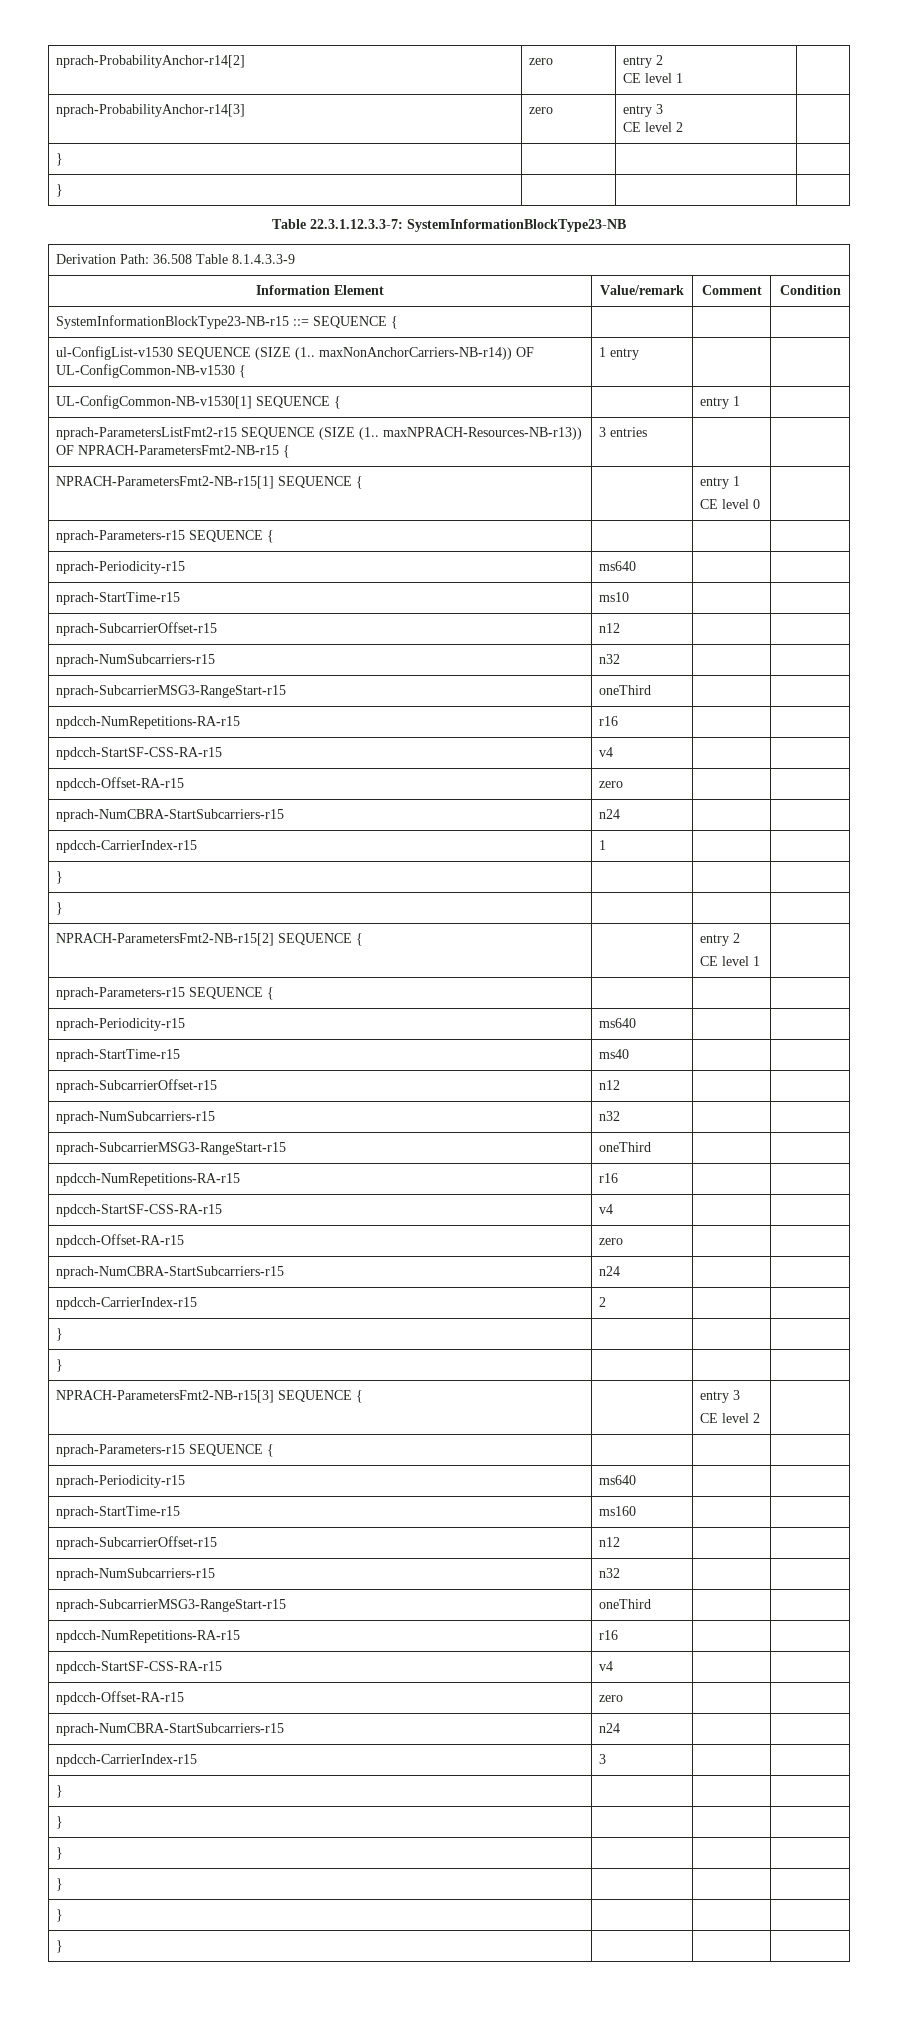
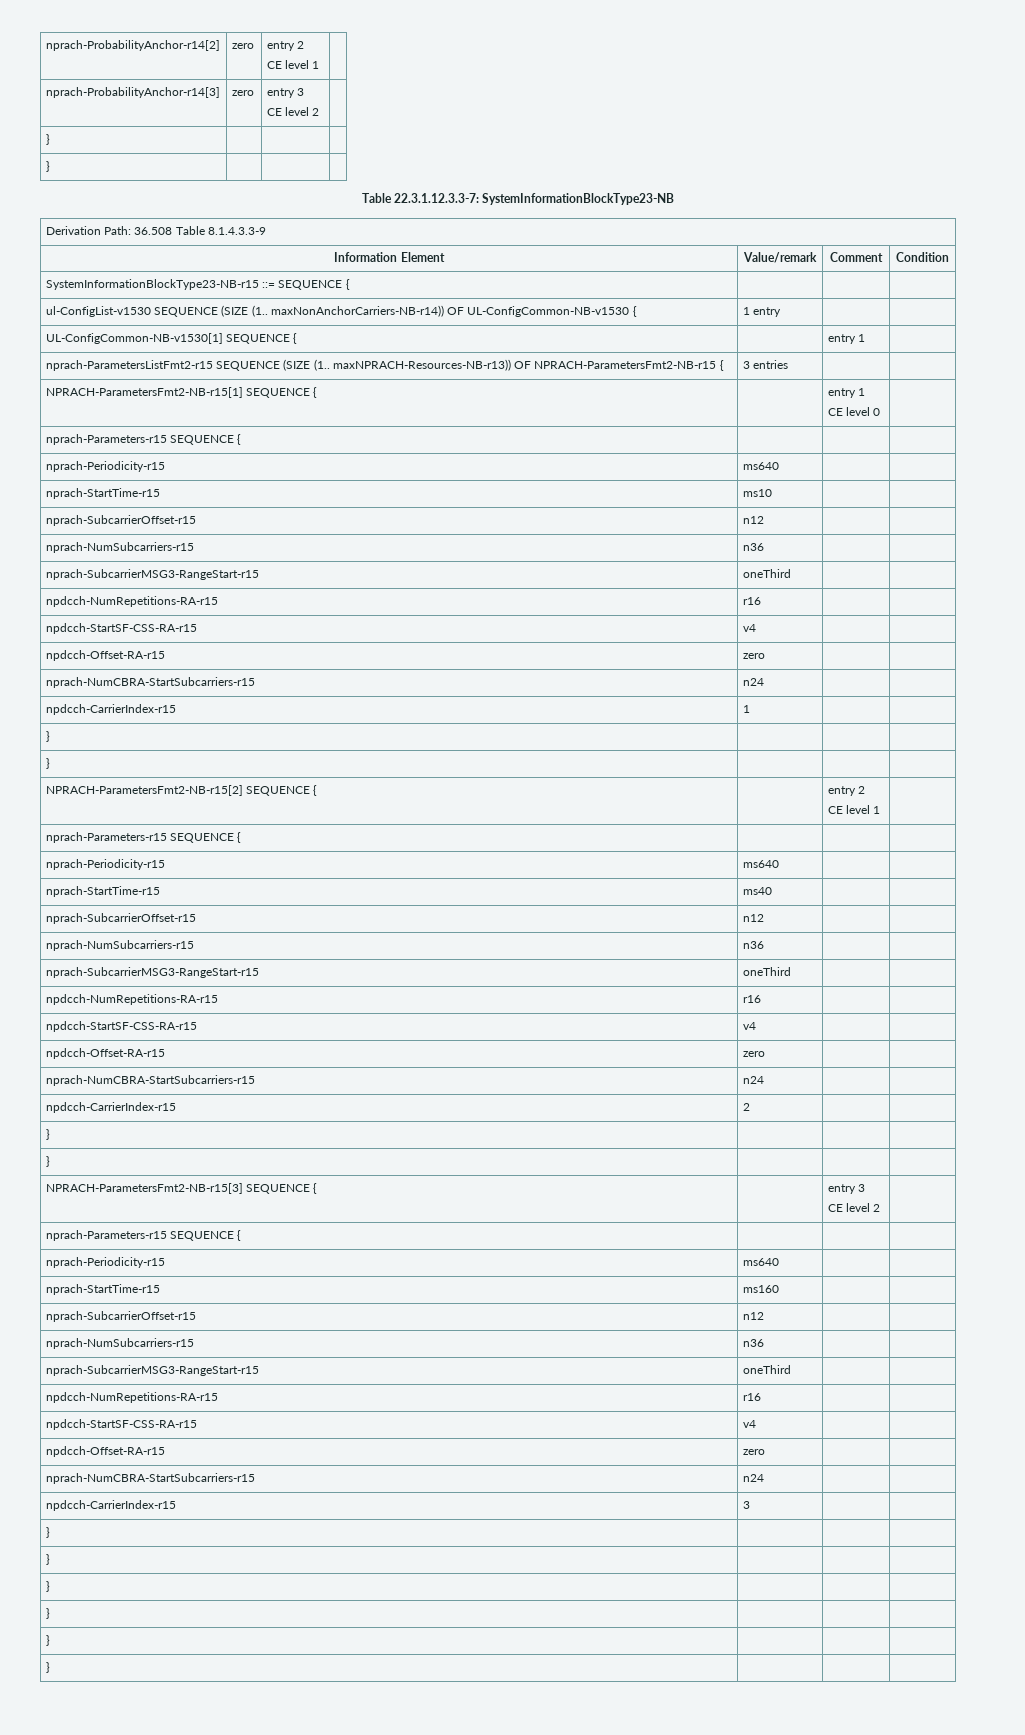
  nprach-StartTime-r15 | ms10 | |
  nprach-SubcarrierOffset-r15 | n12 | |
- nprach-NumSubcarriers-r15 | n32 | |
+ nprach-NumSubcarriers-r15 | n36 | |
  nprach-StartTime-r15 | ms40 | |
  nprach-SubcarrierOffset-r15 | n12 | |
- nprach-NumSubcarriers-r15 | n32 | |
+ nprach-NumSubcarriers-r15 | n36 | |
  nprach-StartTime-r15 | ms160 | |
  nprach-SubcarrierOffset-r15 | n12 | |
- nprach-NumSubcarriers-r15 | n32 | |
+ nprach-NumSubcarriers-r15 | n36 | |

